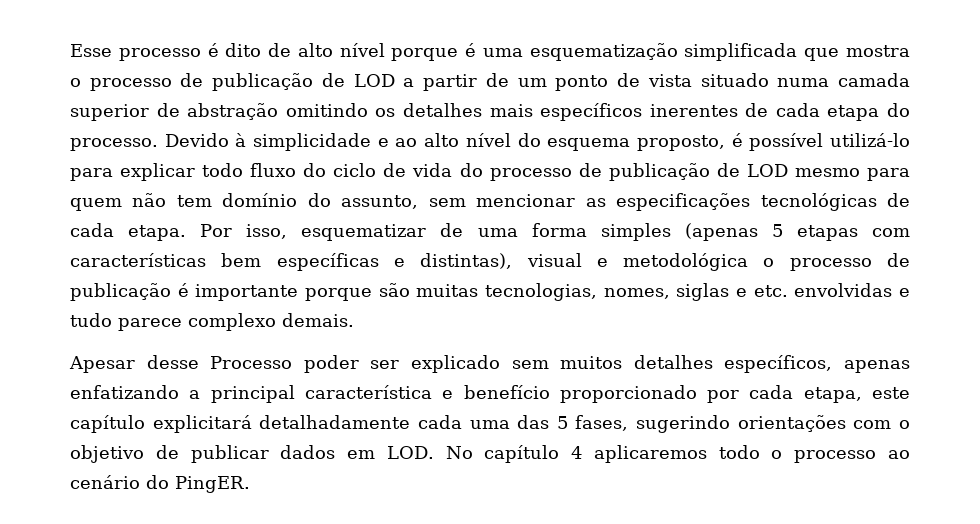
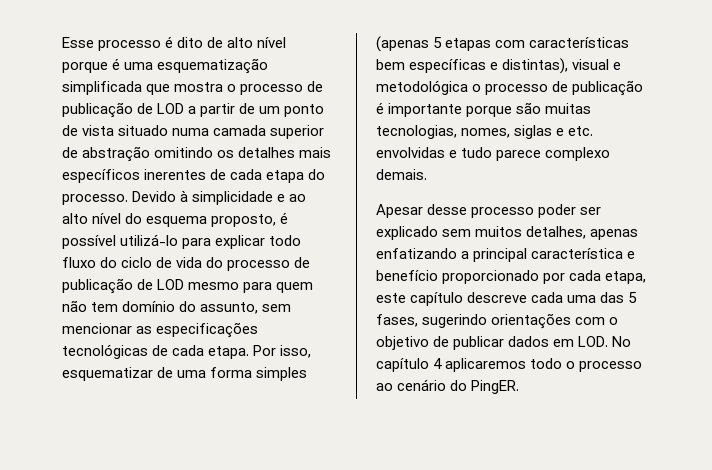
- Apesar desse Processo poder ser explicado sem muitos detalhes específicos, apenas enfatizando a principal característica e benefício proporcionado por cada etapa, este capítulo explicitará detalhadamente cada uma das 5 fases, sugerindo orientações com o objetivo de publicar dados em LOD. No capítulo 4 aplicaremos todo o processo ao cenário do PingER.
+ Apesar desse processo poder ser explicado sem muitos detalhes, apenas enfatizando a principal característica e benefício proporcionado por cada etapa, este capítulo descreve cada uma das 5 fases, sugerindo orientações com o objetivo de publicar dados em LOD. No capítulo 4 aplicaremos todo o processo ao cenário do PingER.

